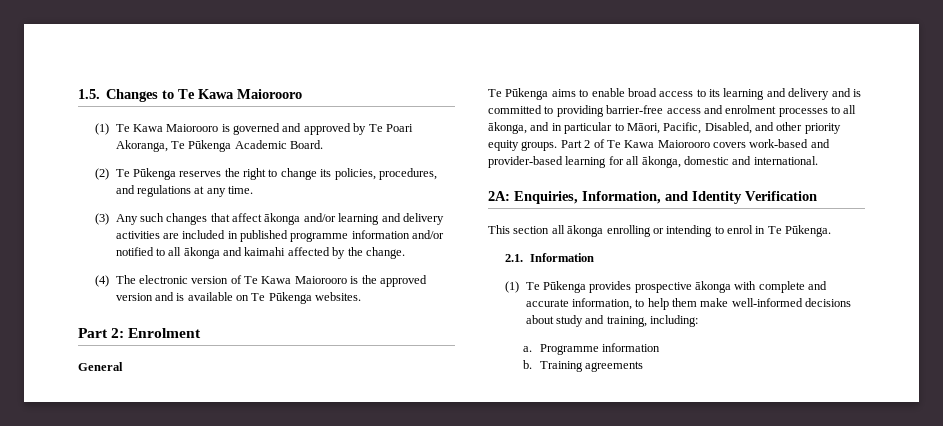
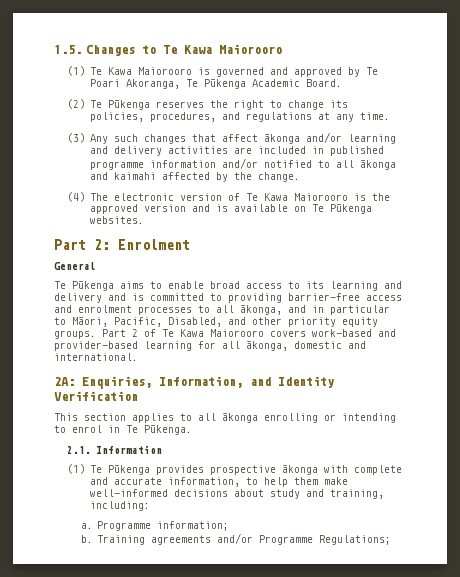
- This section all ākonga enrolling or intending to enrol in Te Pūkenga.
+ This section applies to all ākonga enrolling or intending to enrol in Te Pūkenga.
- Programme information
+ Programme information;
- Training agreements
+ Training agreements and/or Programme Regulations;

